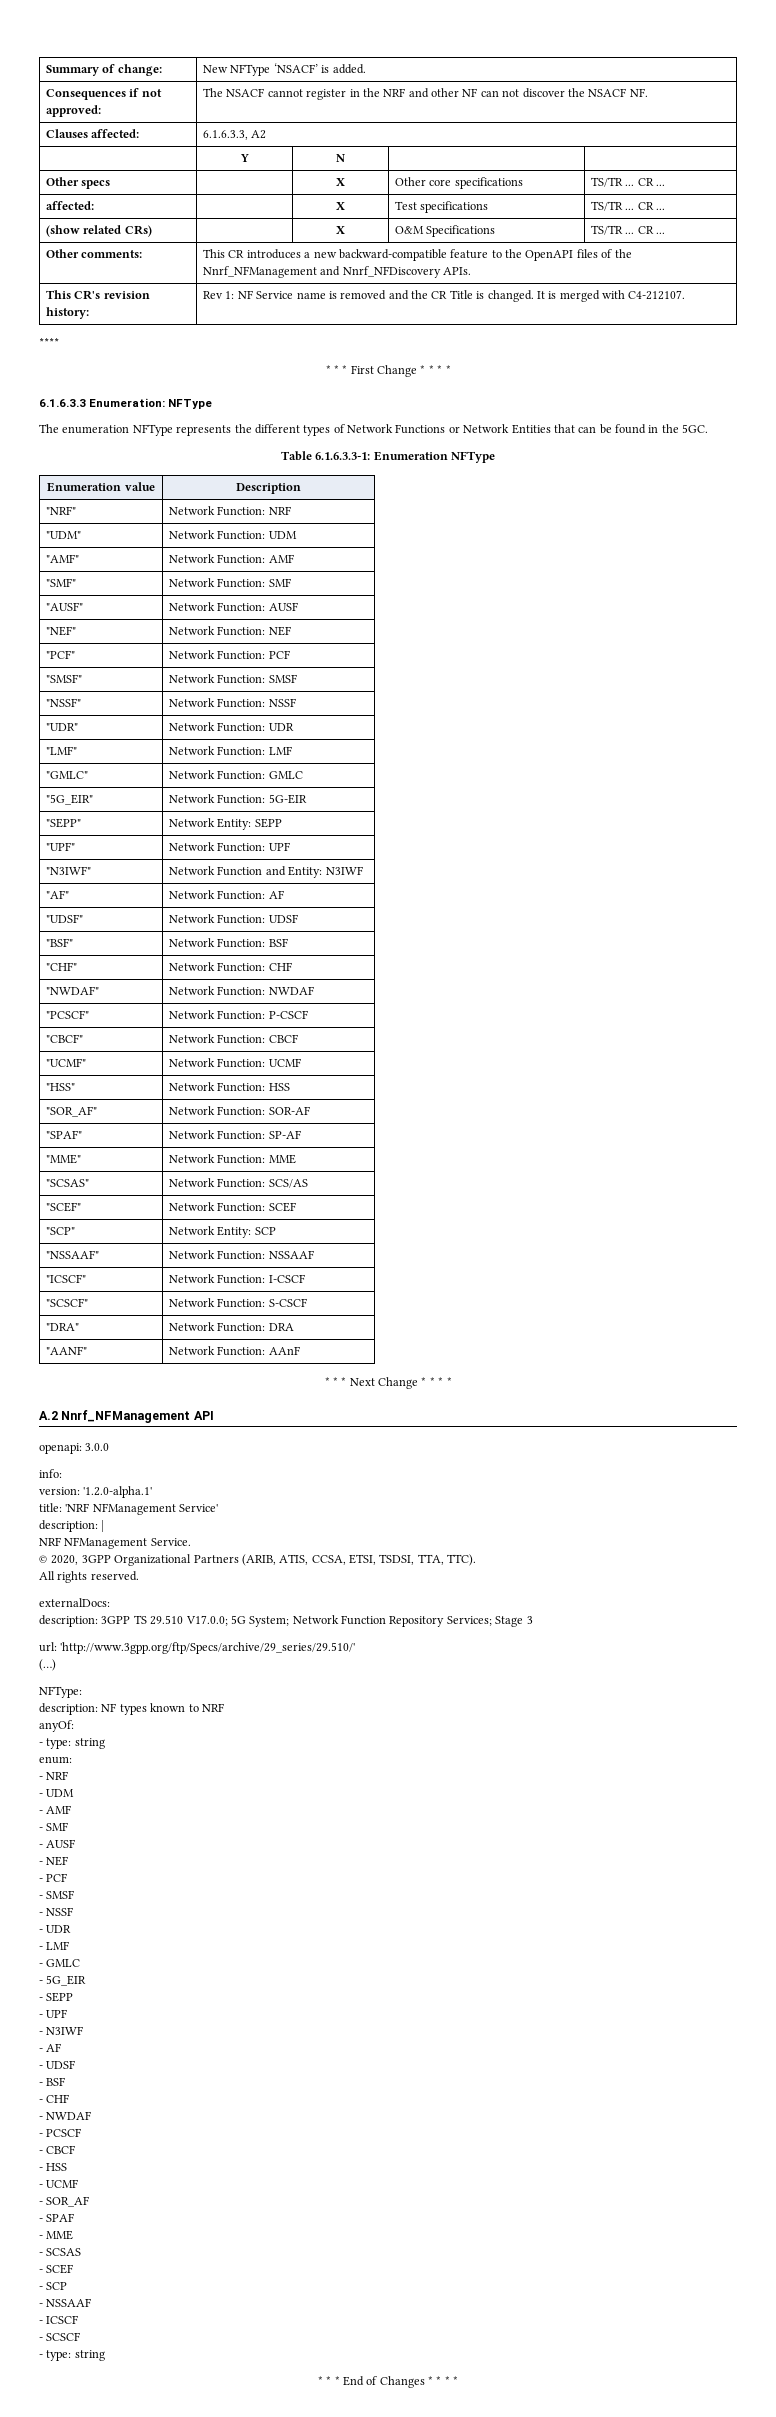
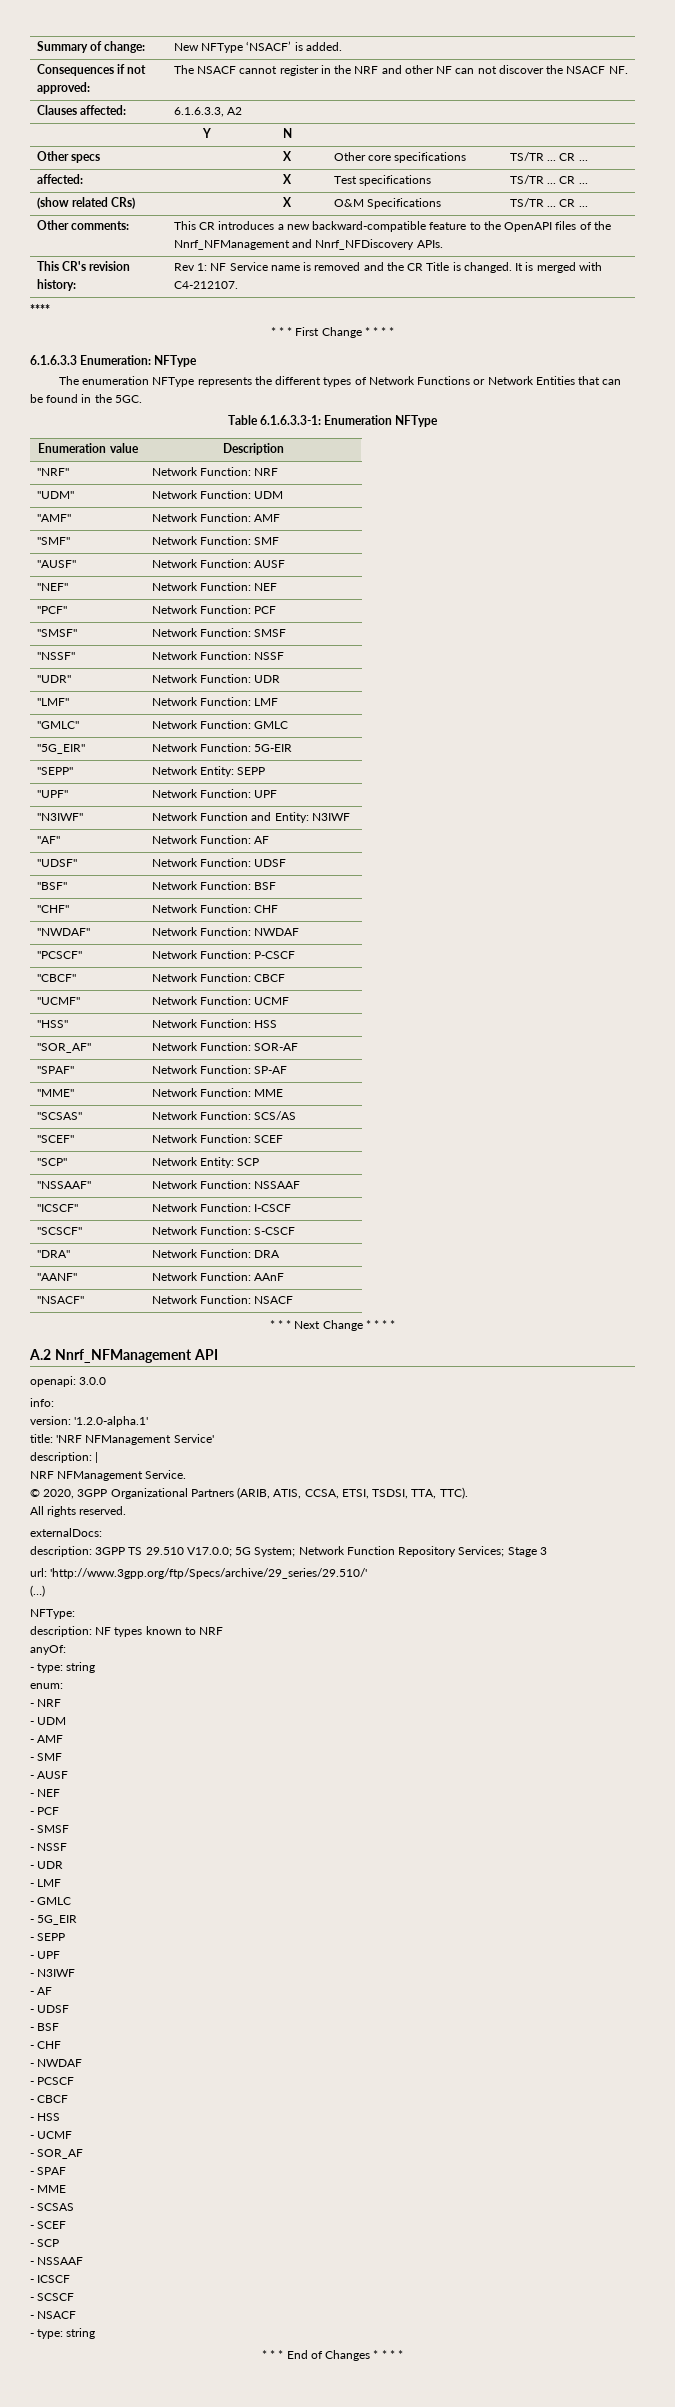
+ "NSACF" | Network Function: NSACF
+ - NSACF

